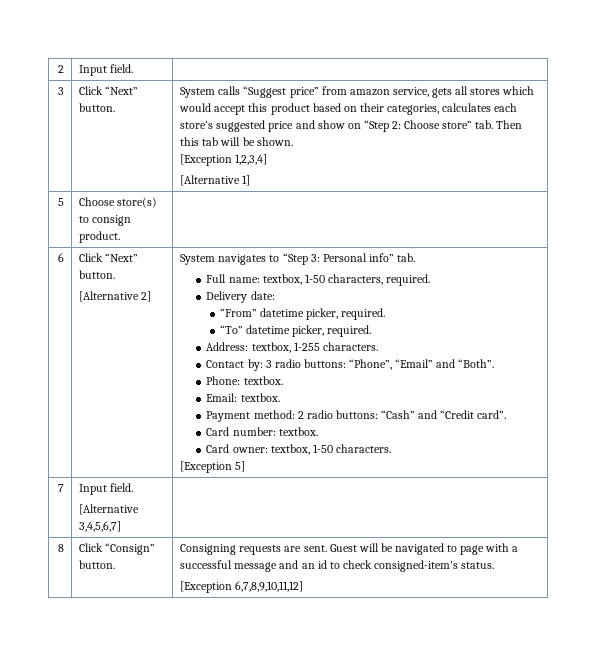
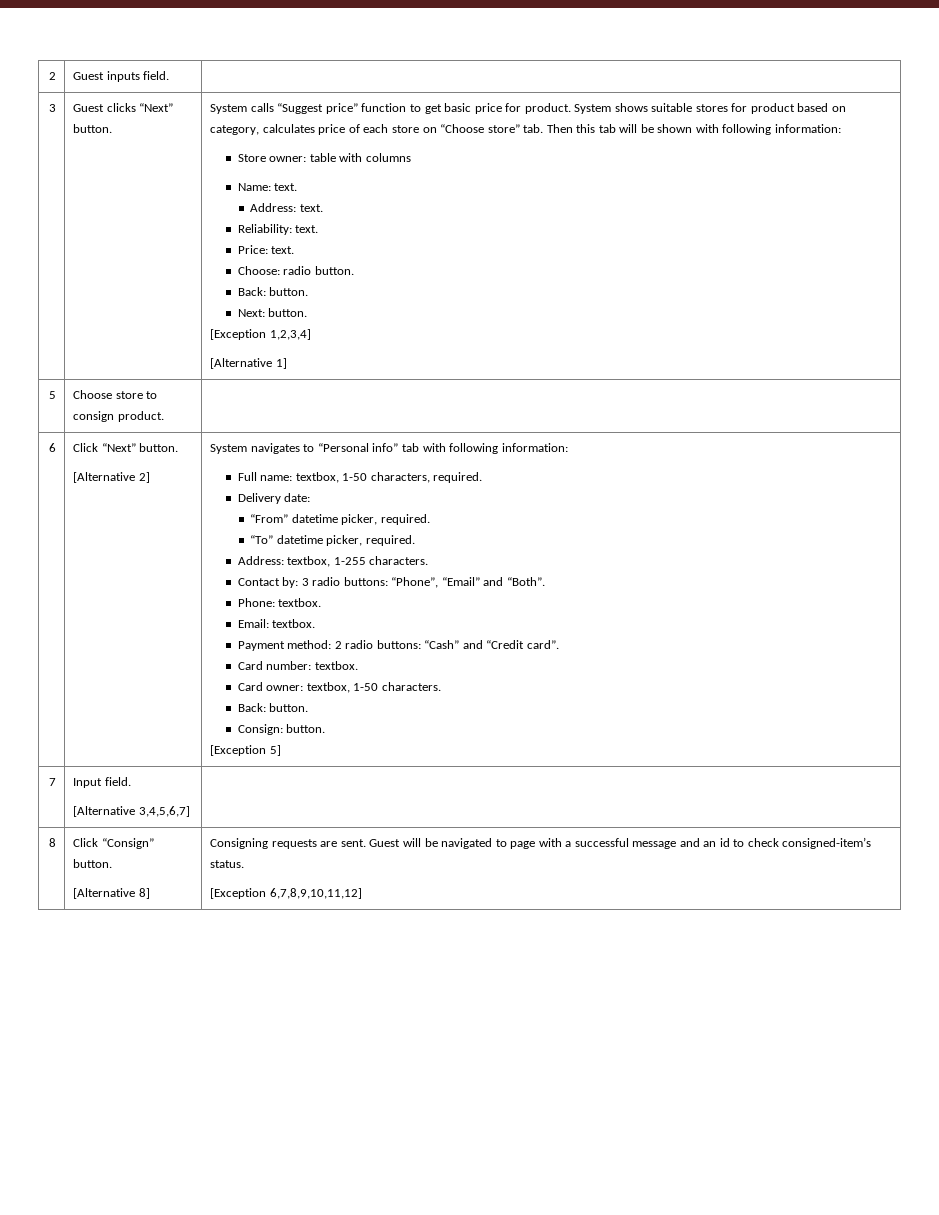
- 2 | Input field. |
+ 2 | Guest inputs field. |
- 3 | Click “Next” button.
+ 3 | Guest clicks “Next” button.
- System calls “Suggest price” from amazon service, gets all stores which would accept this product based on their categories, calculates each store’s suggested price and show on “Step 2: Choose store” tab. Then this tab will be shown.
+ System calls “Suggest price” function to get basic price for product. System shows suitable stores for product based on category, calculates price of each store on “Choose store” tab. Then this tab will be shown with following information:
+ Store owner: table with columns
+ Name: text.
+ Address: text.
+ Reliability: text.
+ Price: text.
+ Choose: radio button.
+ Back: button.
+ Next: button.
- 5 | Choose store(s) to consign product. |
+ 5 | Choose store to consign product. |
- System navigates to “Step 3: Personal info” tab.
+ System navigates to “Personal info” tab with following information:
  Card owner: textbox, 1-50 characters.
+ Back: button.
+ Consign: button.
- 8 | Click “Consign” button. | Consigning requests are sent. Guest will be navigated to page with a successful message and an id to check consigned-item’s status.
+ 8 | Click “Consign” button.
+ [Alternative 8] | Consigning requests are sent. Guest will be navigated to page with a successful message and an id to check consigned-item’s status.

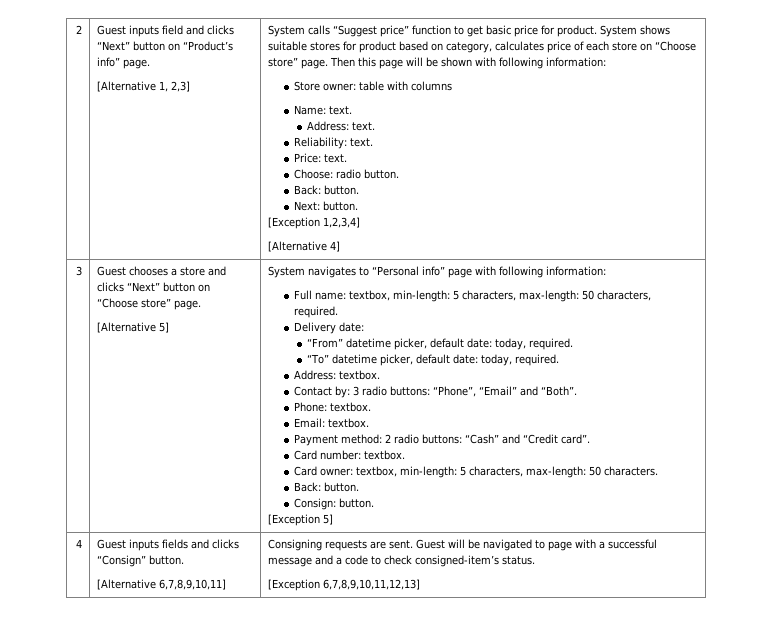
- Guest inputs field. |
- 3 | Guest clicks “Next” button.
+ Guest inputs field and clicks “Next” button on “Product’s info” page.
+ [Alternative 1, 2,3]
- System shows suitable stores for product based on category, calculates price of each store on “Choose store” tab. Then this tab will be shown with following information:
+ System shows suitable stores for product based on category, calculates price of each store on “Choose store” page. Then this page will be shown with following information:
- [Alternative 1]
- 5 | Choose store to consign product. |
- 6 | Click “Next” button.
- [Alternative 2]
+ [Alternative 4]
+ 3 | Guest chooses a store and clicks “Next” button on “Choose store” page.
+ [Alternative 5]
- System navigates to “Personal info” tab with following information:
+ System navigates to “Personal info” page with following information:
- Full name: textbox, 1-50 characters, required.
+ Full name: textbox, min-length: 5 characters, max-length: 50 characters, required.
- “From” datetime picker, required.
+ “From” datetime picker, default date: today, required.
- “To” datetime picker, required.
+ “To” datetime picker, default date: today, required.
- Address: textbox, 1-255 characters.
+ Address: textbox.
- Card owner: textbox, 1-50 characters.
+ Card owner: textbox, min-length: 5 characters, max-length: 50 characters.
- 7 | Input field.
- [Alternative 3,4,5,6,7] |
- 8 | Click “Consign” button.
- [Alternative 8] | Consigning requests are sent. Guest will be navigated to page with a successful message and an id to check consigned-item’s status.
- [Exception 6,7,8,9,10,11,12]
+ 4 | Guest inputs fields and clicks “Consign” button.
+ [Alternative 6,7,8,9,10,11] | Consigning requests are sent. Guest will be navigated to page with a successful message and a code to check consigned-item’s status.
+ [Exception 6,7,8,9,10,11,12,13]

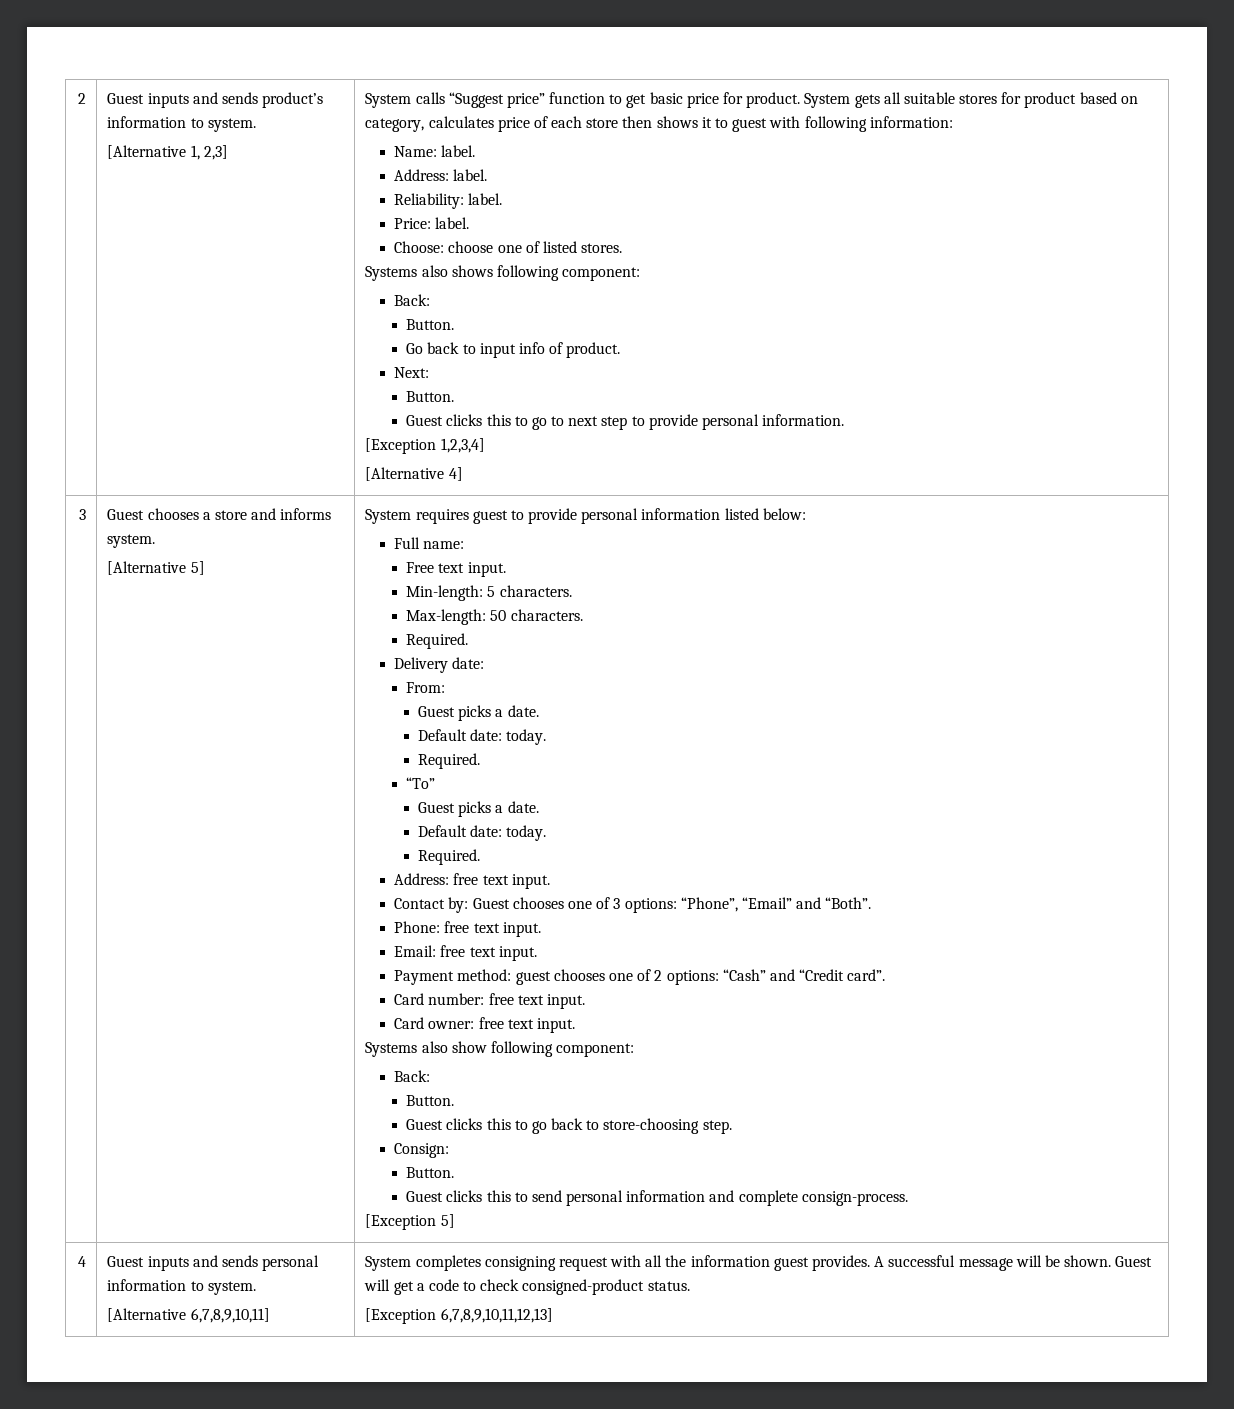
- Guest inputs field and clicks “Next” button on “Product’s info” page.
+ Guest inputs and sends product’s information to system.
- System shows suitable stores for product based on category, calculates price of each store on “Choose store” page. Then this page will be shown with following information:
- Store owner: table with columns
+ System gets all suitable stores for product based on category, calculates price of each store then shows it to guest with following information:
- Name: text.
- Address: text.
+ Name: label.
+ Address: label.
- Reliability: text.
+ Reliability: label.
- Price: text.
+ Price: label.
- Choose: radio button.
- Back: button.
- Next: button.
+ Choose: choose one of listed stores.
+ Systems also shows following component:
+ Back:
+ Button.
+ Go back to input info of product.
+ Next:
+ Button.
+ Guest clicks this to go to next step to provide personal information.
- Guest chooses a store and clicks “Next” button on “Choose store” page.
- [Alternative 5] | System navigates to “Personal info” page with following information:
- Full name: textbox, min-length: 5 characters, max-length: 50 characters, required.
+ Guest chooses a store and informs system.
+ [Alternative 5] | System requires guest to provide personal information listed below:
+ Full name:
+ Free text input.
+ Min-length: 5 characters.
+ Max-length: 50 characters.
+ Required.
  Delivery date:
- “From” datetime picker, default date: today, required.
- “To” datetime picker, default date: today, required.
- Address: textbox.
- Contact by: 3 radio buttons: “Phone”, “Email” and “Both”.
+ From:
+ Guest picks a date.
+ Default date: today.
+ Required.
+ “To”
+ Guest picks a date.
+ Default date: today.
+ Required.
+ Address: free text input.
+ Contact by: Guest chooses one of 3 options: “Phone”, “Email” and “Both”.
- Phone: textbox.
- Email: textbox.
- Payment method: 2 radio buttons: “Cash” and “Credit card”.
+ Phone: free text input.
+ Email: free text input.
+ Payment method: guest chooses one of 2 options: “Cash” and “Credit card”.
- Card number: textbox.
+ Card number: free text input.
- Card owner: textbox, min-length: 5 characters, max-length: 50 characters.
- Back: button.
- Consign: button.
+ Card owner: free text input.
+ Systems also show following component:
+ Back:
+ Button.
+ Guest clicks this to go back to store-choosing step.
+ Consign:
+ Button.
+ Guest clicks this to send personal information and complete consign-process.
- 4 | Guest inputs fields and clicks “Consign” button.
- [Alternative 6,7,8,9,10,11] | Consigning requests are sent. Guest will be navigated to page with a successful message and a code to check consigned-item’s status.
+ 4 | Guest inputs and sends personal information to system.
+ [Alternative 6,7,8,9,10,11] | System completes consigning request with all the information guest provides. A successful message will be shown. Guest will get a code to check consigned-product status.

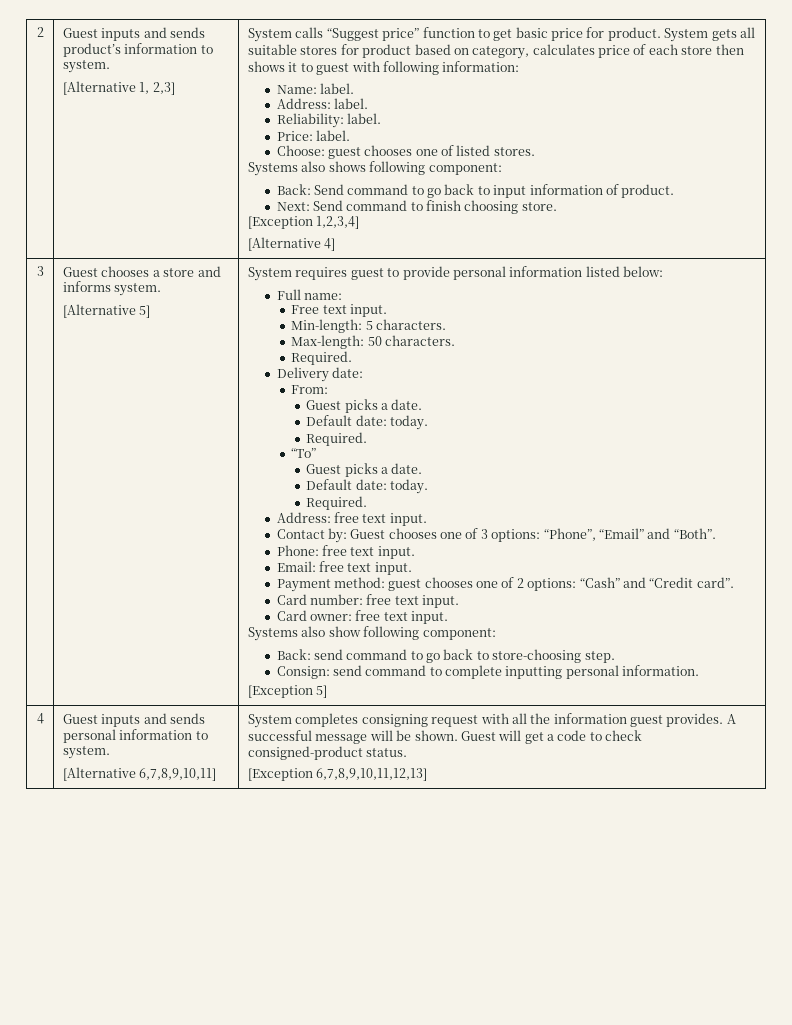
- Choose: choose one of listed stores.
+ Choose: guest chooses one of listed stores.
  Systems also shows following component:
- Back:
- Button.
- Go back to input info of product.
+ Back: Send command to go back to input information of product.
- Next:
- Button.
- Guest clicks this to go to next step to provide personal information.
+ Next: Send command to finish choosing store.
  Systems also show following component:
- Back:
- Button.
- Guest clicks this to go back to store-choosing step.
+ Back: send command to go back to store-choosing step.
- Consign:
- Button.
- Guest clicks this to send personal information and complete consign-process.
+ Consign: send command to complete inputting personal information.

